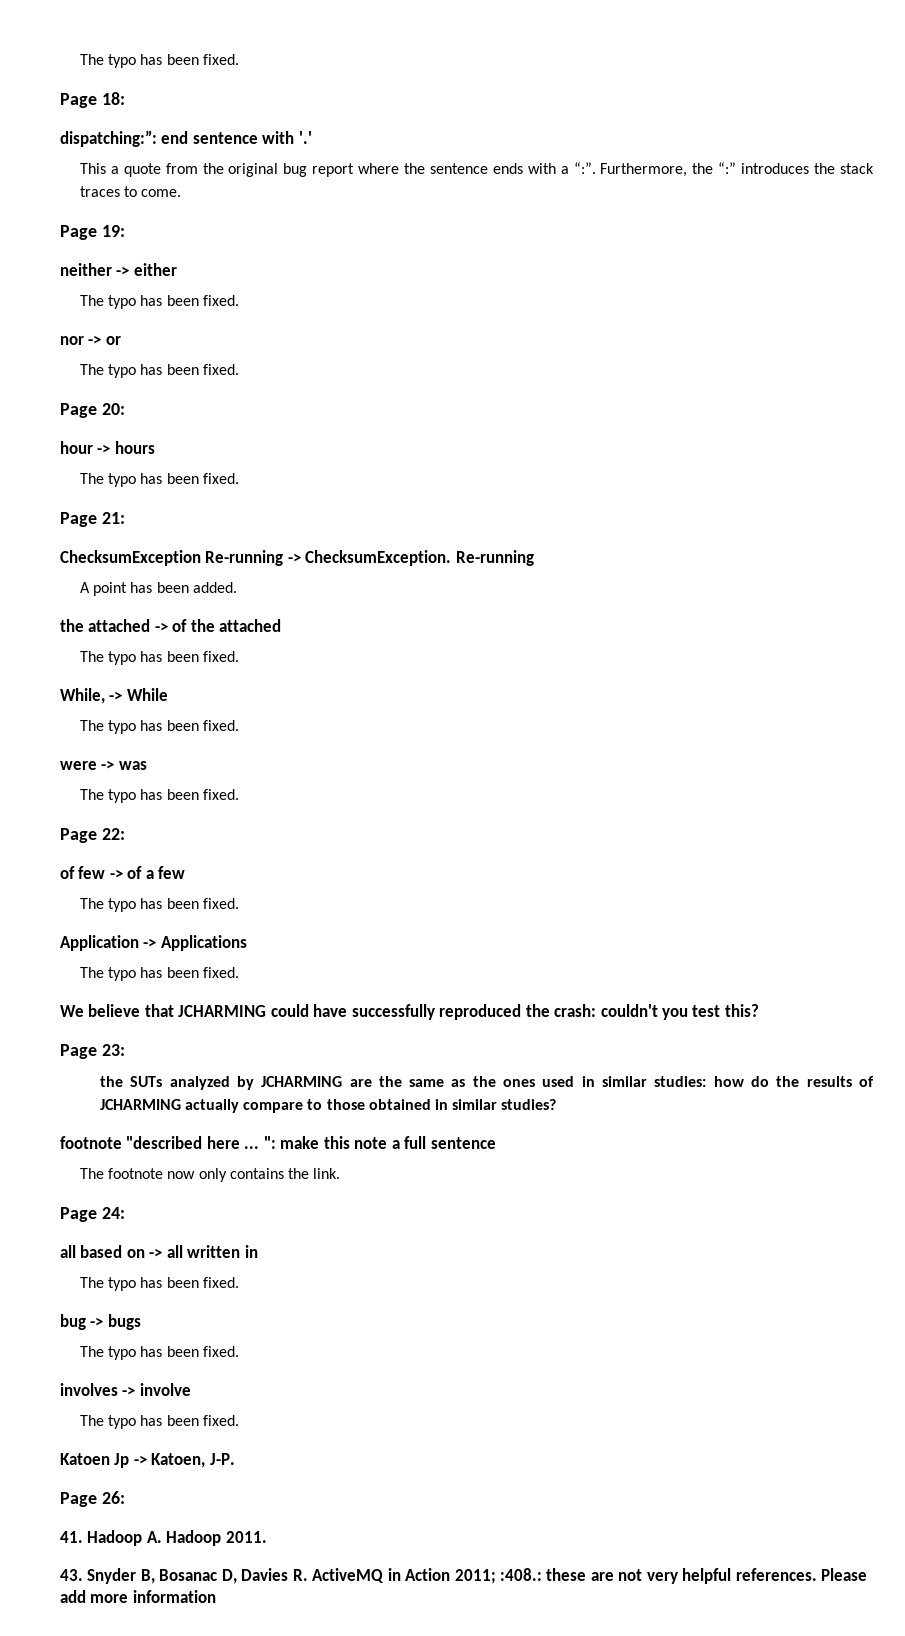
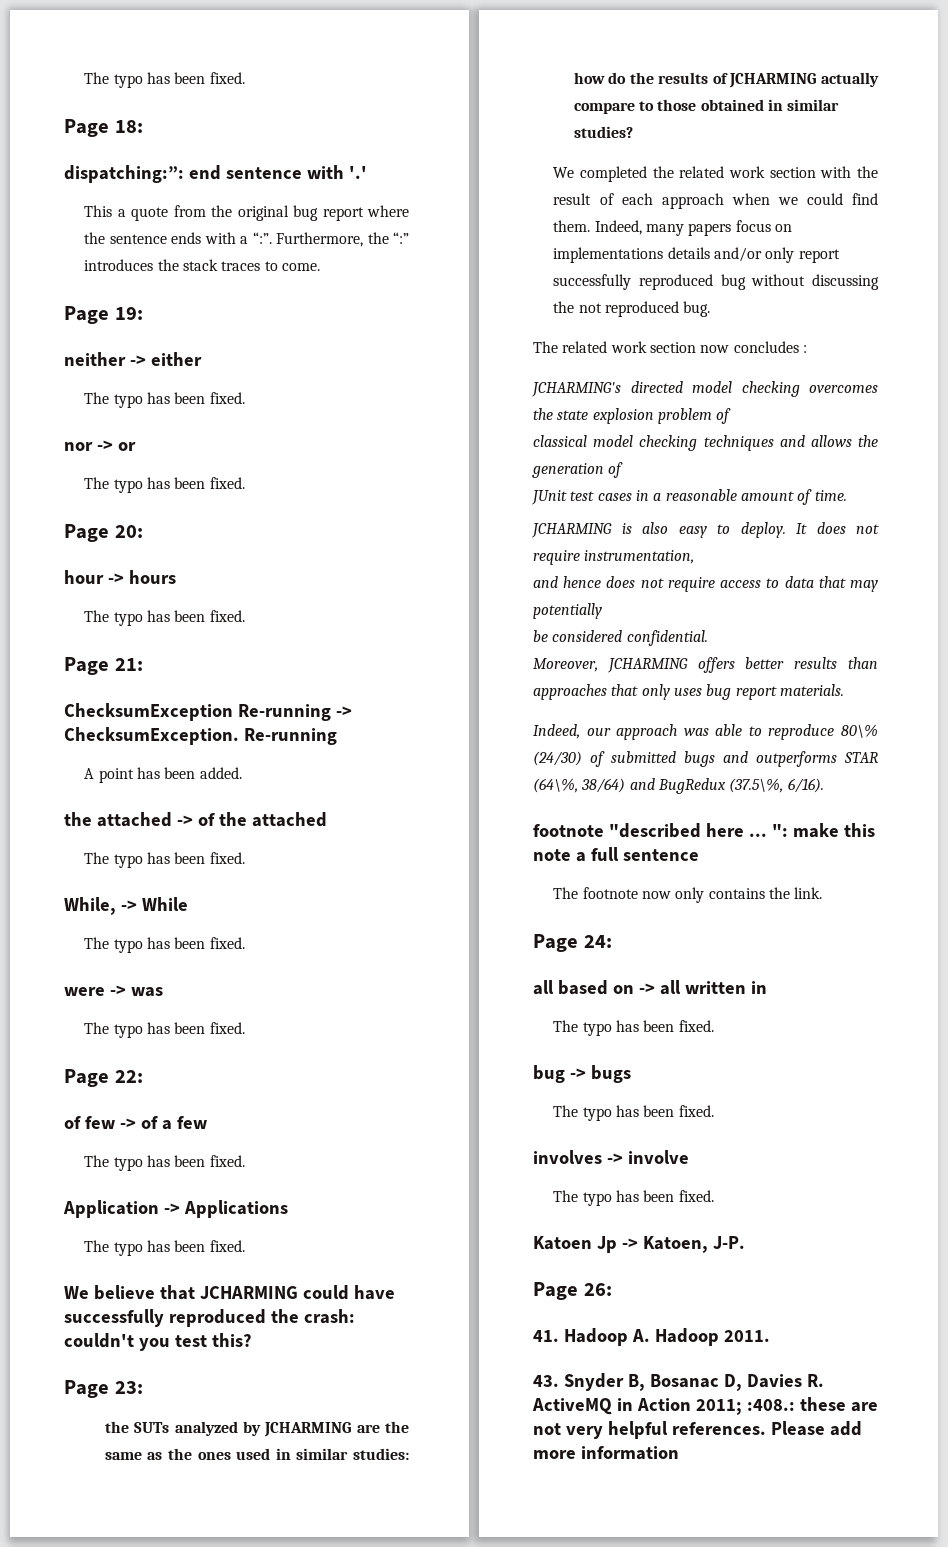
+ We completed the related work section with the result of each approach when we could find them. Indeed, many papers focus on implementations details and/or only report successfully reproduced bug without discussing the not reproduced bug.
+ The related work section now concludes :
+ JCHARMING's directed model checking overcomes the state explosion problem of
+ classical model checking techniques and allows the generation of
+ JUnit test cases in a reasonable amount of time.
+ JCHARMING is also easy to deploy. It does not require instrumentation,
+ and hence does not require access to data that may potentially
+ be considered confidential.
+ Moreover, JCHARMING offers better results than approaches that only uses bug report materials.
+ Indeed, our approach was able to reproduce 80\% (24/30) of submitted bugs and outperforms STAR (64\%, 38/64) and BugRedux (37.5\%, 6/16).

